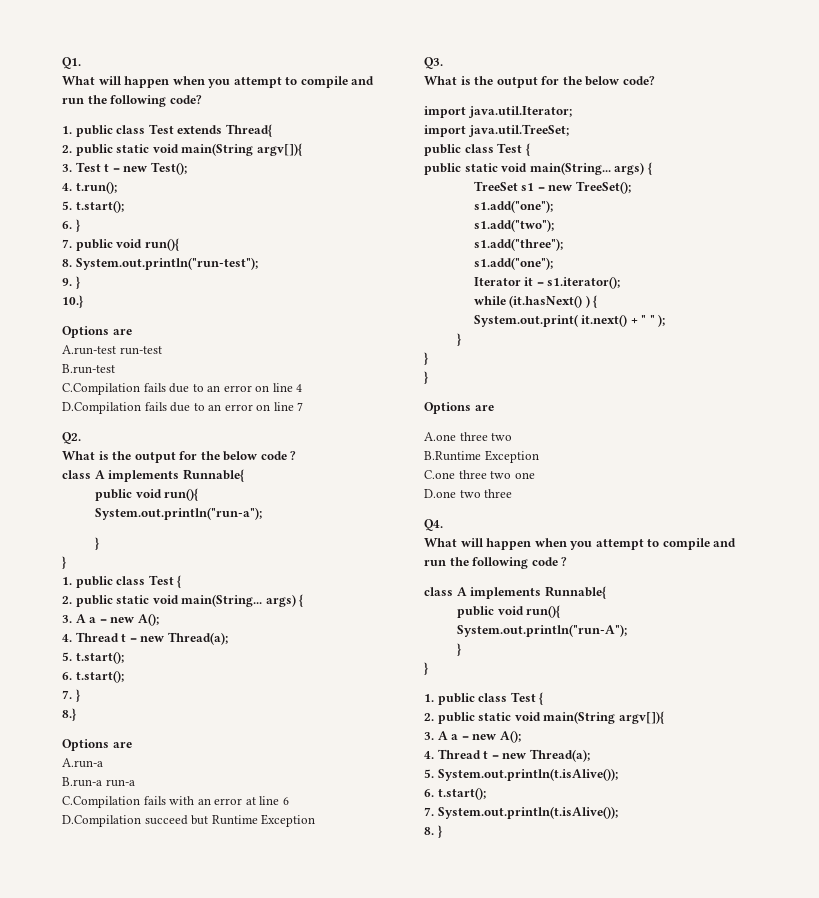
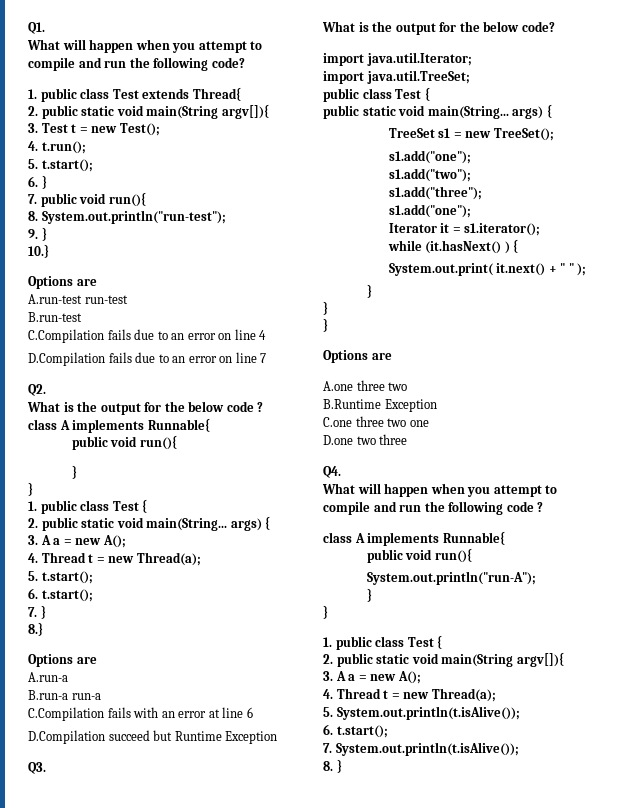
- System.out.println("run-a");

